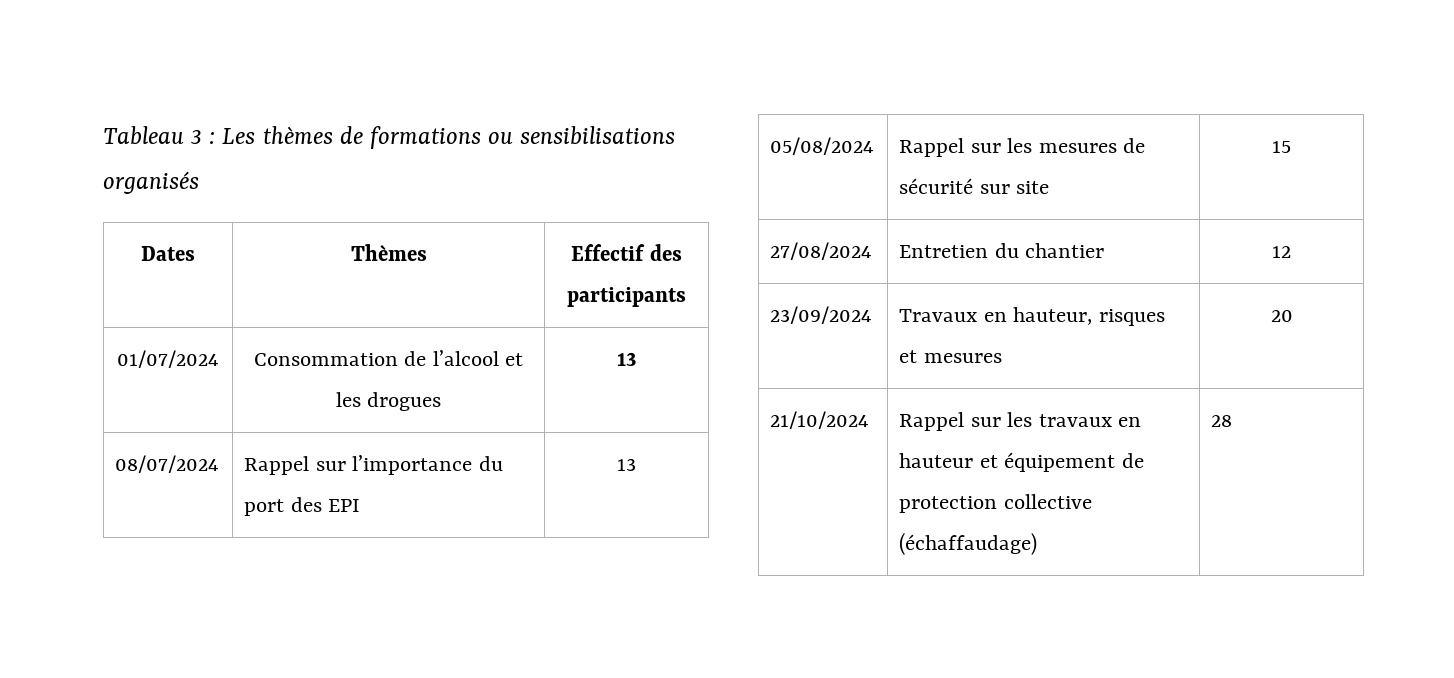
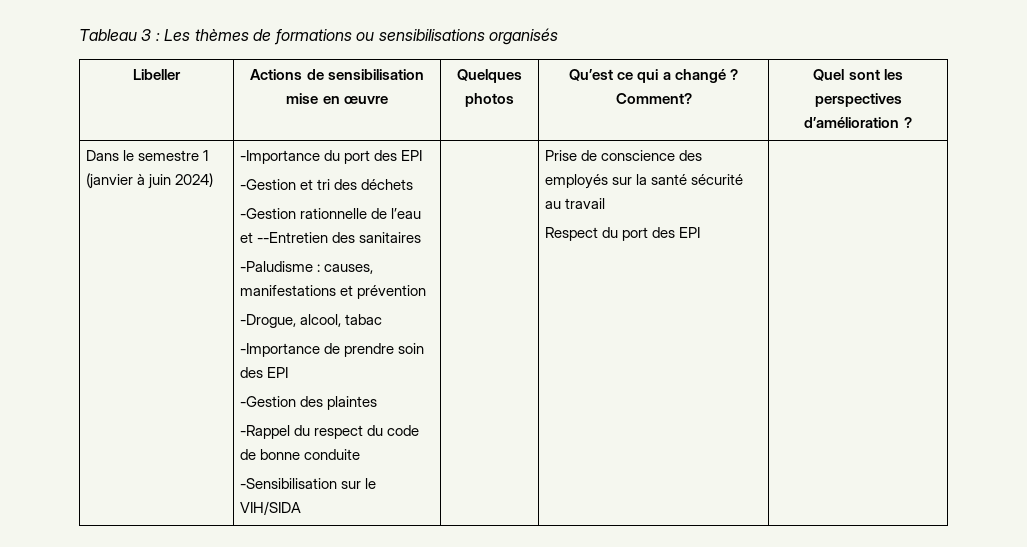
- Dates | Thèmes | Effectif des participants
- 01/07/2024 | Consommation de l’alcool et les drogues | 13
- 08/07/2024 | Rappel sur l’importance du port des EPI | 13
- 05/08/2024 | Rappel sur les mesures de sécurité sur site | 15
- 27/08/2024 | Entretien du chantier | 12
- 23/09/2024 | Travaux en hauteur, risques et mesures | 20
- 21/10/2024 | Rappel sur les travaux en hauteur et équipement de protection collective (échaffaudage) | 28
+ Libeller | Actions de sensibilisation mise en œuvre | Quelques photos | Qu’est ce qui a changé ? Comment? | Quel sont les perspectives d’amélioration ?
+ Dans le semestre 1 (janvier à juin 2024) | -Importance du port des EPI
+ -Gestion et tri des déchets
+ -Gestion rationnelle de l’eau et --Entretien des sanitaires
+ -Paludisme : causes, manifestations et prévention
+ -Drogue, alcool, tabac
+ -Importance de prendre soin des EPI
+ -Gestion des plaintes
+ -Rappel du respect du code de bonne conduite
+ -Sensibilisation sur le VIH/SIDA | | Prise de conscience des employés sur la santé sécurité au travail
+ Respect du port des EPI

